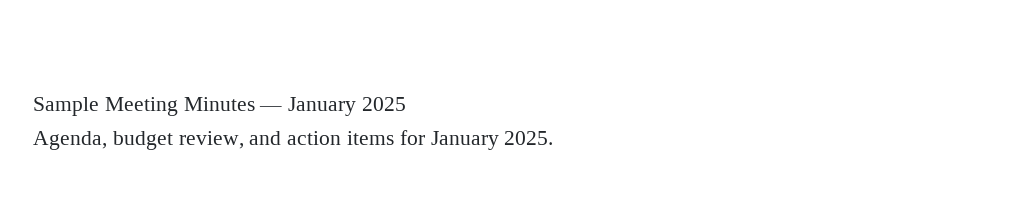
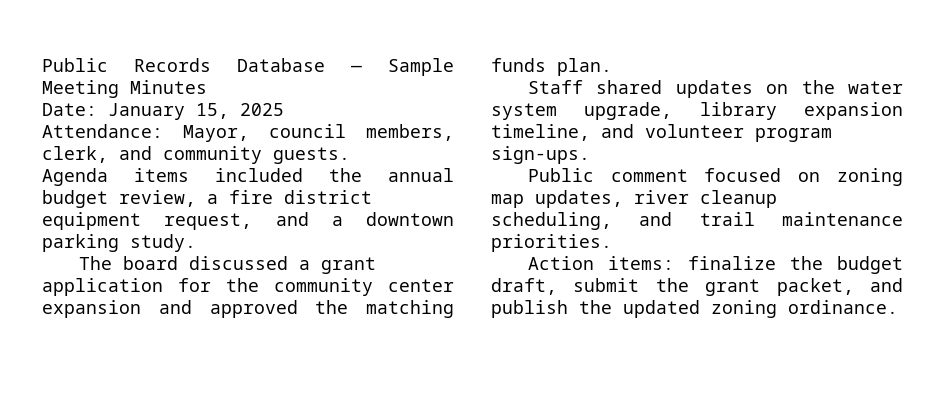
- Sample Meeting Minutes — January 2025
- Agenda, budget review, and action items for January 2025.
+ Public Records Database — Sample Meeting Minutes
+ Date: January 15, 2025
+ Attendance: Mayor, council members, clerk, and community guests.
+ Agenda items included the annual budget review, a fire district equipment request, and a downtown parking study.
+ The board discussed a grant application for the community center expansion and approved the matching funds plan.
+ Staff shared updates on the water system upgrade, library expansion timeline, and volunteer program sign-ups.
+ Public comment focused on zoning map updates, river cleanup scheduling, and trail maintenance priorities.
+ Action items: finalize the budget draft, submit the grant packet, and publish the updated zoning ordinance.

